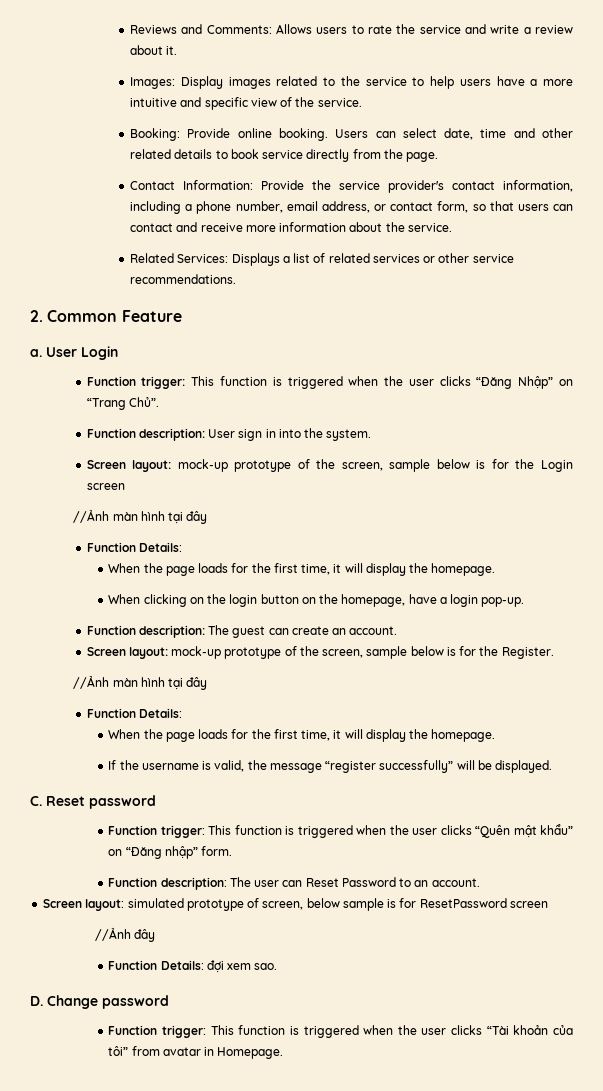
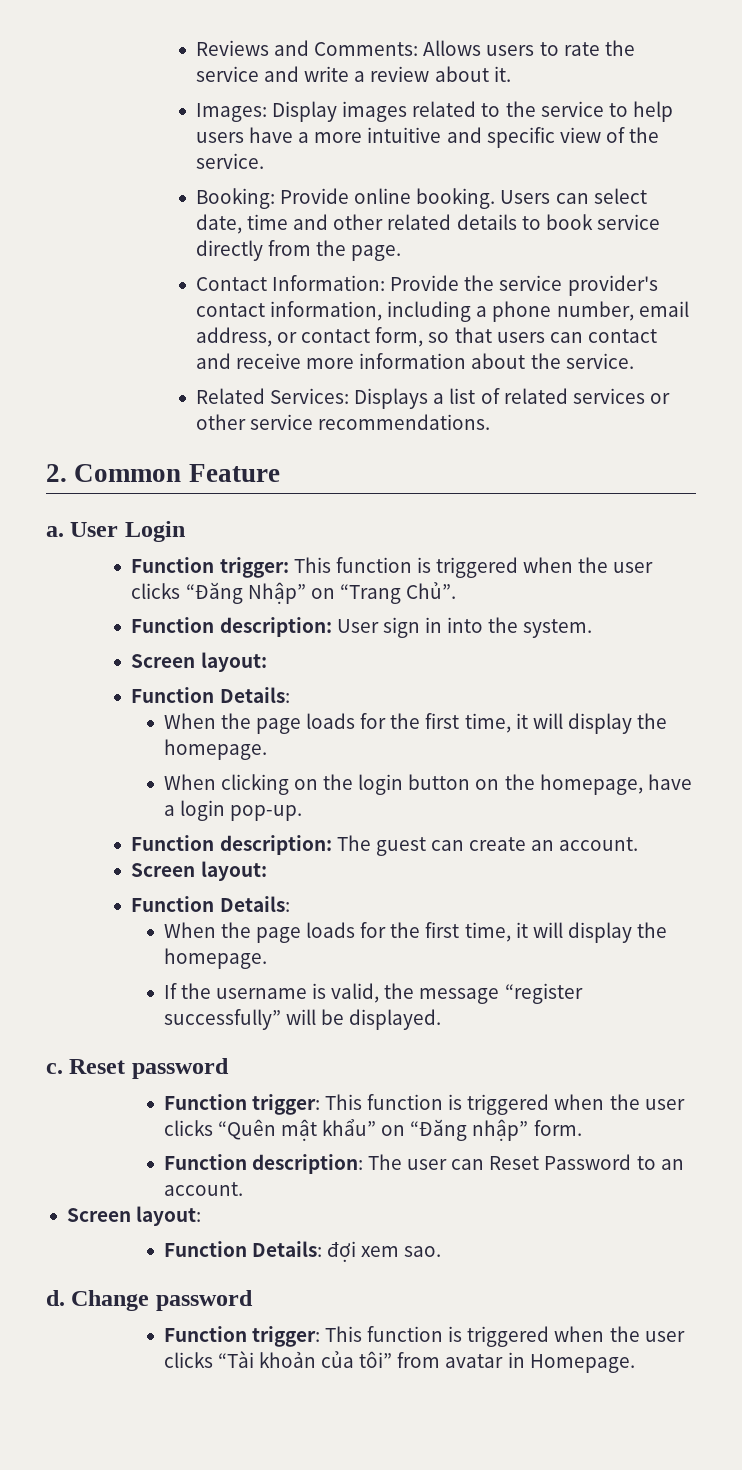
  Function description: User sign in into the system.
- Screen layout: mock-up prototype of the screen, sample below is for the Login screen
- //Ảnh màn hình tại đây
+ Screen layout:
  Function description: The guest can create an account.
- Screen layout: mock-up prototype of the screen, sample below is for the Register.
- //Ảnh màn hình tại đây
+ Screen layout:
- C. Reset password
+ c. Reset password
  Function description: The user can Reset Password to an account.
- Screen layout: simulated prototype of screen, below sample is for ResetPassword screen
- //Ảnh đây
+ Screen layout:
- D. Change password
+ d. Change password

